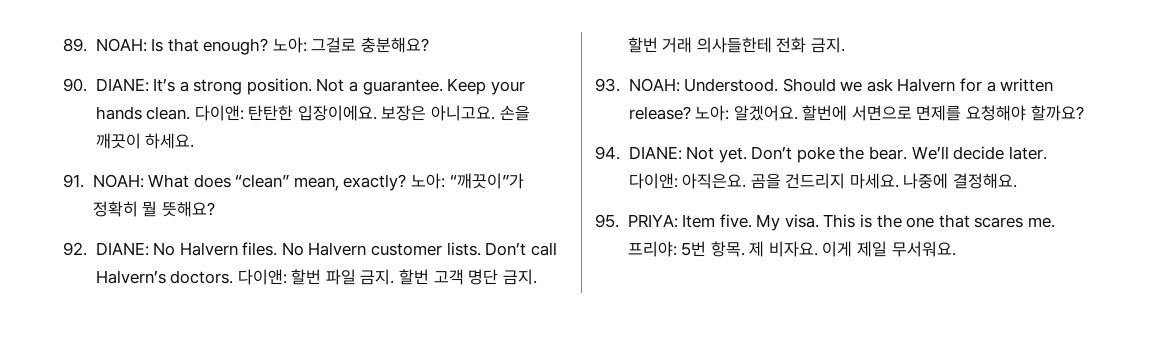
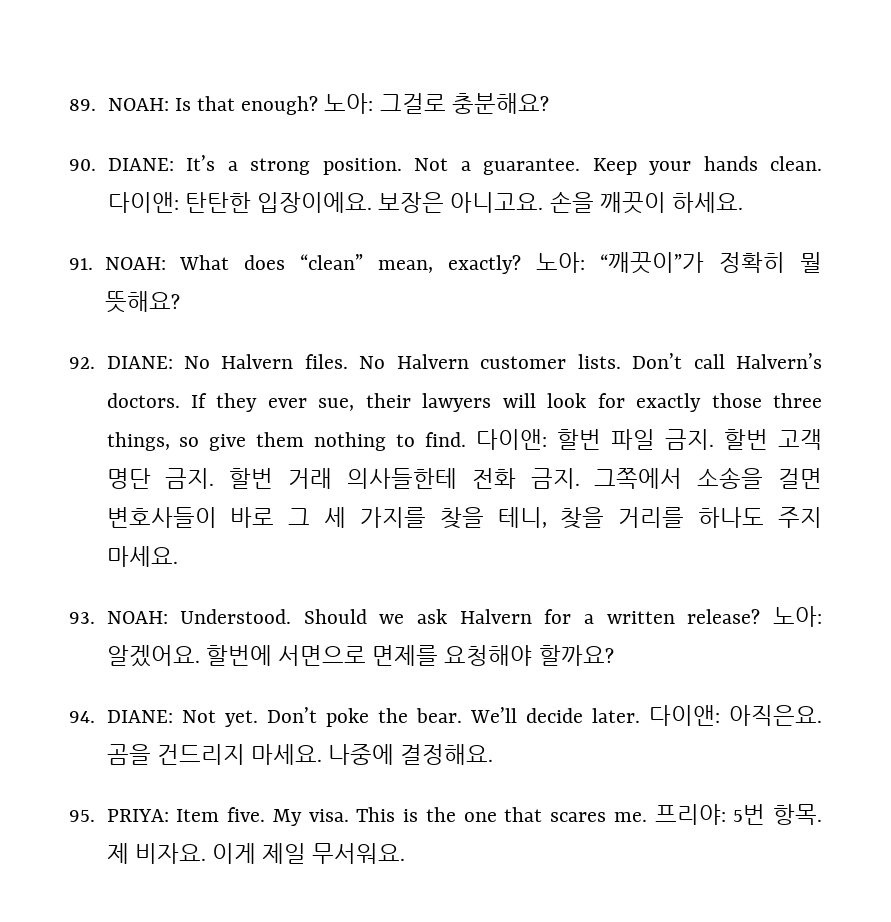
+ If they ever sue, their lawyers will look for exactly those three things, so give them nothing to find.
+ 그쪽에서 소송을 걸면 변호사들이 바로 그 세 가지를 찾을 테니, 찾을 거리를 하나도 주지 마세요.

